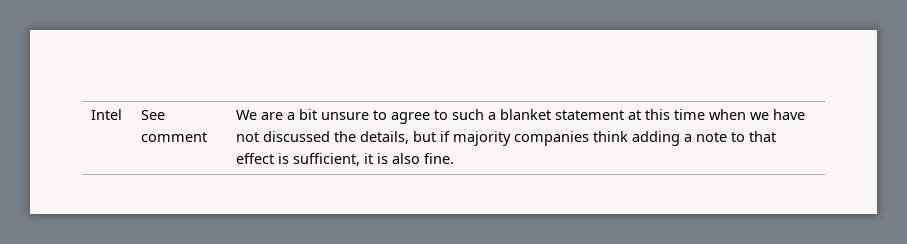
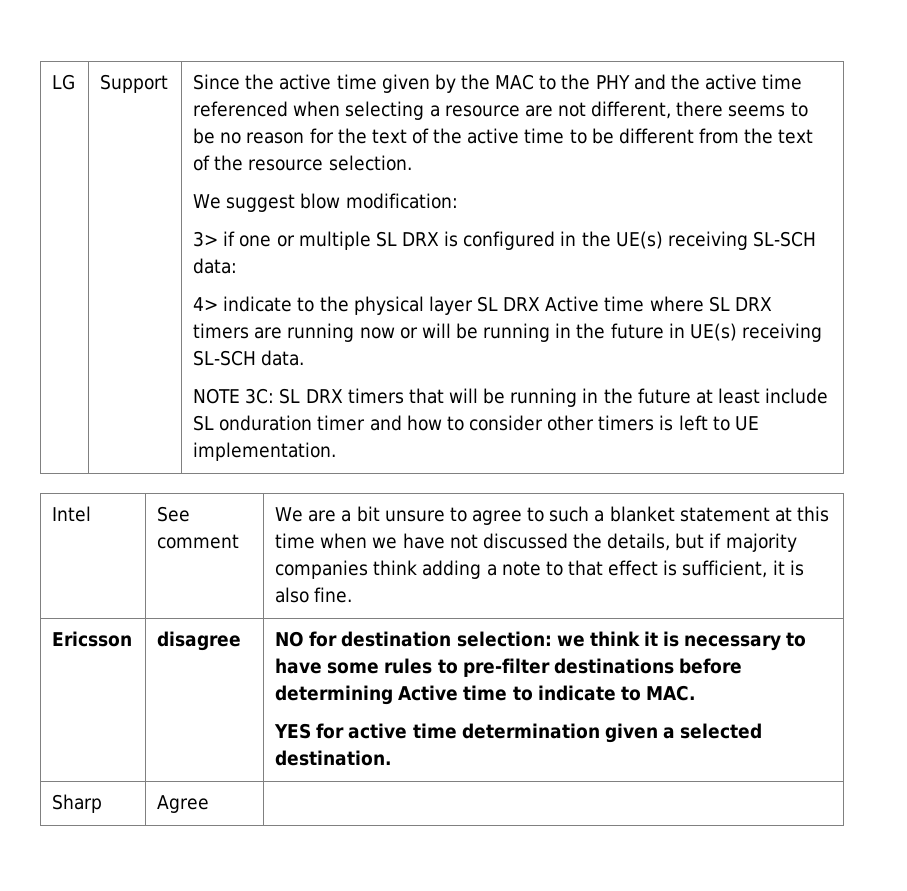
+ LG | Support | Since the active time given by the MAC to the PHY and the active time referenced when selecting a resource are not different, there seems to be no reason for the text of the active time to be different from the text of the resource selection.
+ We suggest blow modification:
+ 3> if one or multiple SL DRX is configured in the UE(s) receiving SL-SCH data:
+ 4> indicate to the physical layer SL DRX Active time where SL DRX timers are running now or will be running in the future in UE(s) receiving SL-SCH data.
+ NOTE 3C: SL DRX timers that will be running in the future at least include SL onduration timer and how to consider other timers is left to UE implementation.
+ Ericsson | disagree | NO for destination selection: we think it is necessary to have some rules to pre-filter destinations before determining Active time to indicate to MAC.
+ YES for active time determination given a selected destination.
+ Sharp | Agree |

